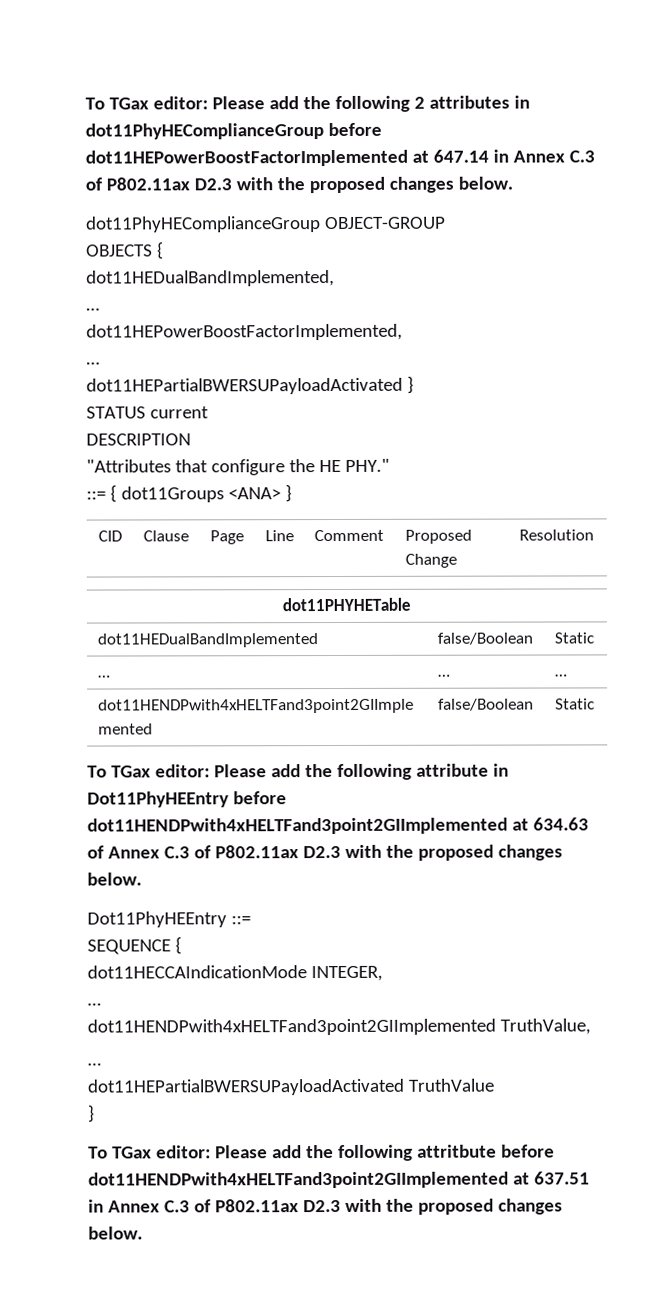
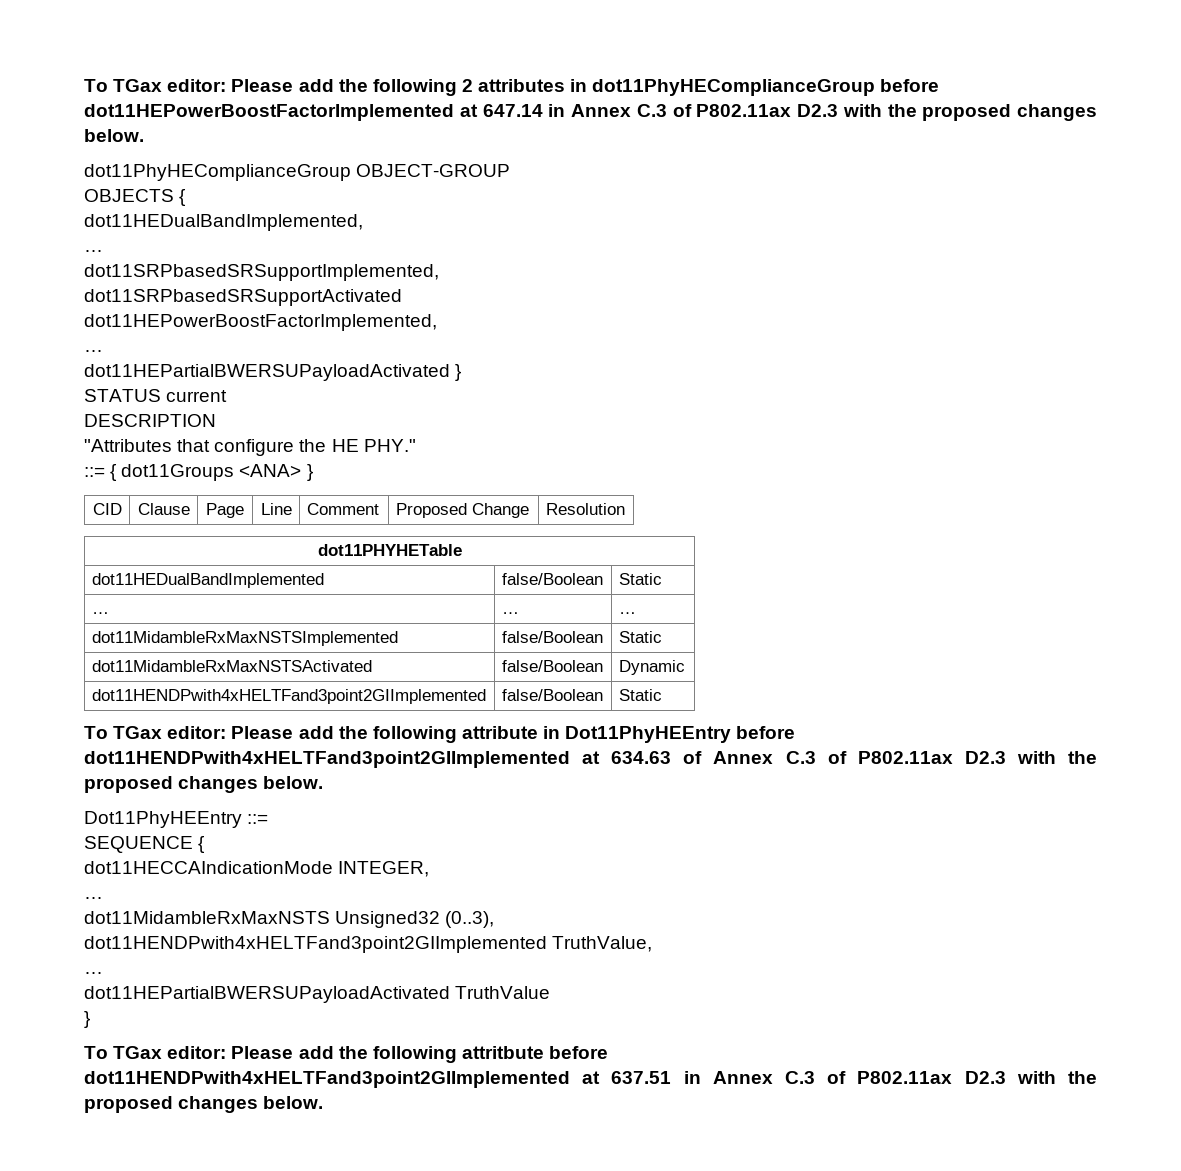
+ dot11SRPbasedSRSupportImplemented,
+ dot11SRPbasedSRSupportActivated
+ dot11MidambleRxMaxNSTSImplemented | false/Boolean | Static
+ dot11MidambleRxMaxNSTSActivated | false/Boolean | Dynamic
+ dot11MidambleRxMaxNSTS Unsigned32 (0..3),

